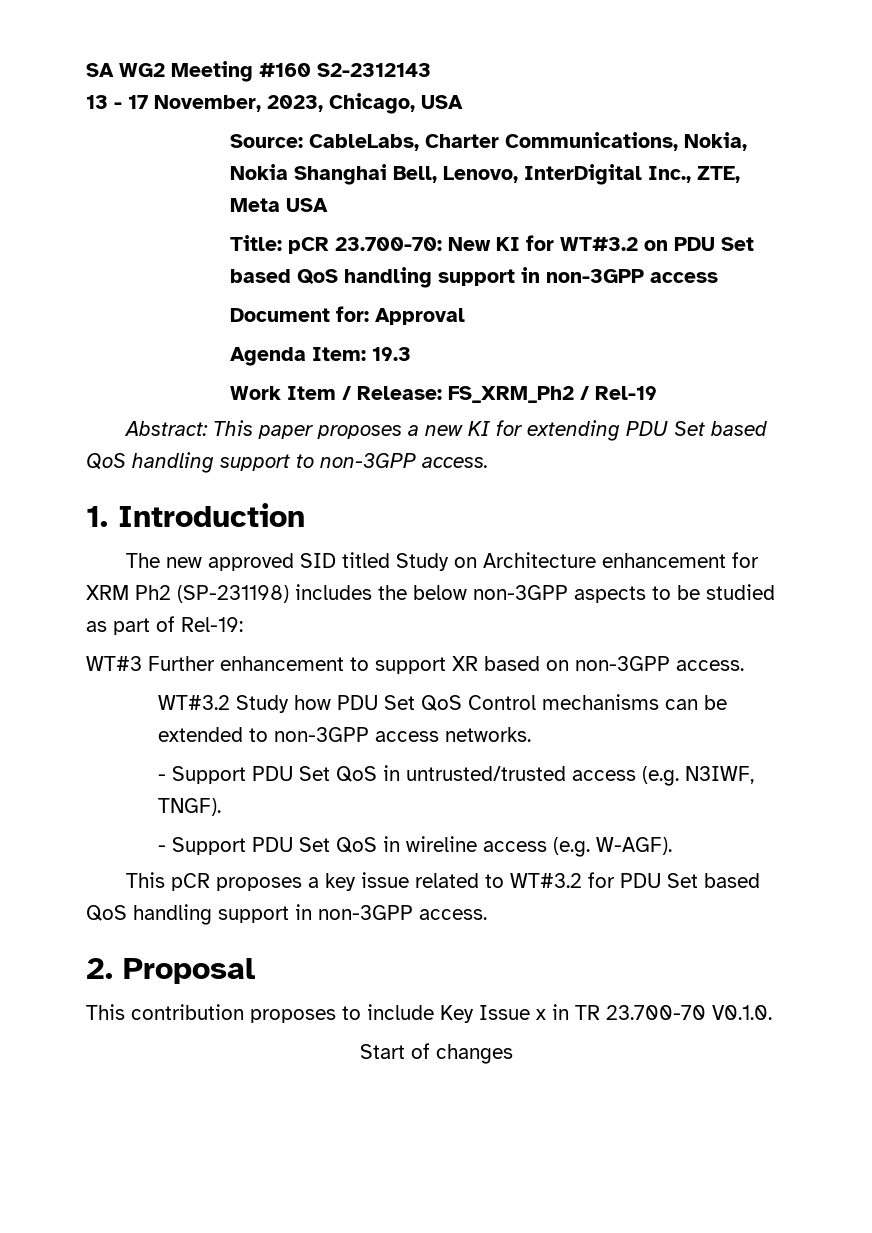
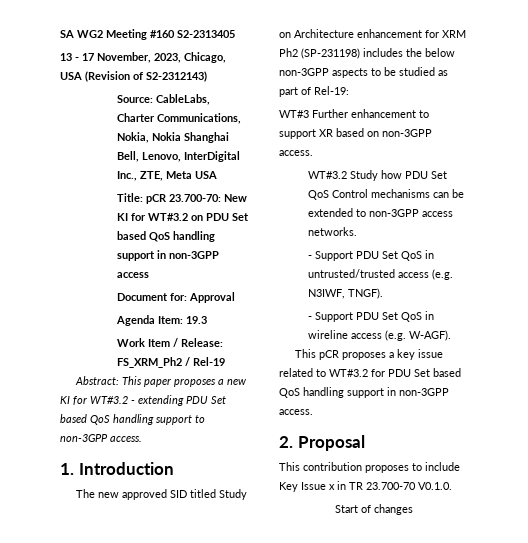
- SA WG2 Meeting #160 S2-2312143
+ SA WG2 Meeting #160 S2-2313405
- 13 - 17 November, 2023, Chicago, USA
+ 13 - 17 November, 2023, Chicago, USA (Revision of S2-2312143)
- Abstract: This paper proposes a new KI for extending PDU Set based QoS handling support to non-3GPP access.
+ Abstract: This paper proposes a new KI for WT#3.2 - extending PDU Set based QoS handling support to non-3GPP access.

